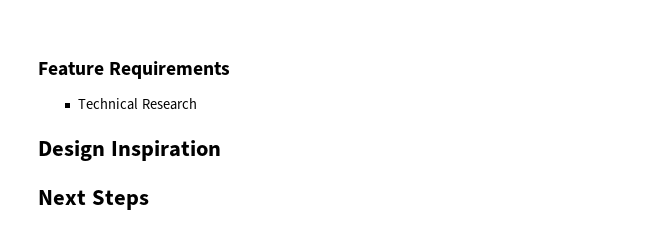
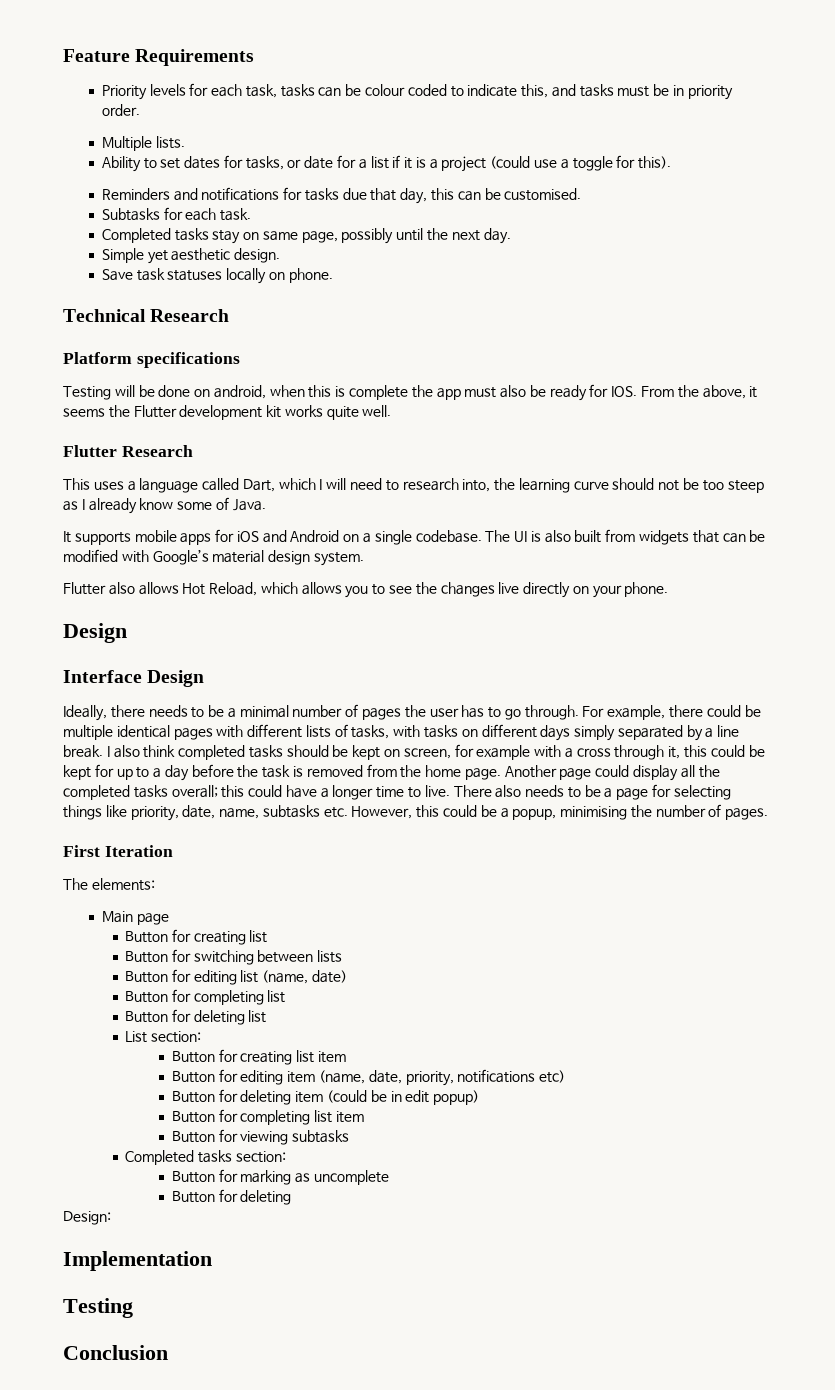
+ Priority levels for each task, tasks can be colour coded to indicate this, and tasks must be in priority order.
+ Multiple lists.
+ Ability to set dates for tasks, or date for a list if it is a project (could use a toggle for this).
+ Reminders and notifications for tasks due that day, this can be customised.
+ Subtasks for each task.
+ Completed tasks stay on same page, possibly until the next day.
+ Simple yet aesthetic design.
+ Save task statuses locally on phone.
  Technical Research
- Design Inspiration
- Next Steps
+ Platform specifications
+ Testing will be done on android, when this is complete the app must also be ready for IOS. From the above, it seems the Flutter development kit works quite well.
+ Flutter Research
+ This uses a language called Dart, which I will need to research into, the learning curve should not be too steep as I already know some of Java.
+ It supports mobile apps for iOS and Android on a single codebase. The UI is also built from widgets that can be modified with Google’s material design system.
+ Flutter also allows Hot Reload, which allows you to see the changes live directly on your phone.
+ Design
+ Interface Design
+ Ideally, there needs to be a minimal number of pages the user has to go through. For example, there could be multiple identical pages with different lists of tasks, with tasks on different days simply separated by a line break. I also think completed tasks should be kept on screen, for example with a cross through it, this could be kept for up to a day before the task is removed from the home page. Another page could display all the completed tasks overall; this could have a longer time to live. There also needs to be a page for selecting things like priority, date, name, subtasks etc. However, this could be a popup, minimising the number of pages.
+ First Iteration
+ The elements:
+ Main page
+ Button for creating list
+ Button for switching between lists
+ Button for editing list (name, date)
+ Button for completing list
+ Button for deleting list
+ List section:
+ Button for creating list item
+ Button for editing item (name, date, priority, notifications etc)
+ Button for deleting item (could be in edit popup)
+ Button for completing list item
+ Button for viewing subtasks
+ Completed tasks section:
+ Button for marking as uncomplete
+ Button for deleting
+ Design:
+ Implementation
+ Testing
+ Conclusion

